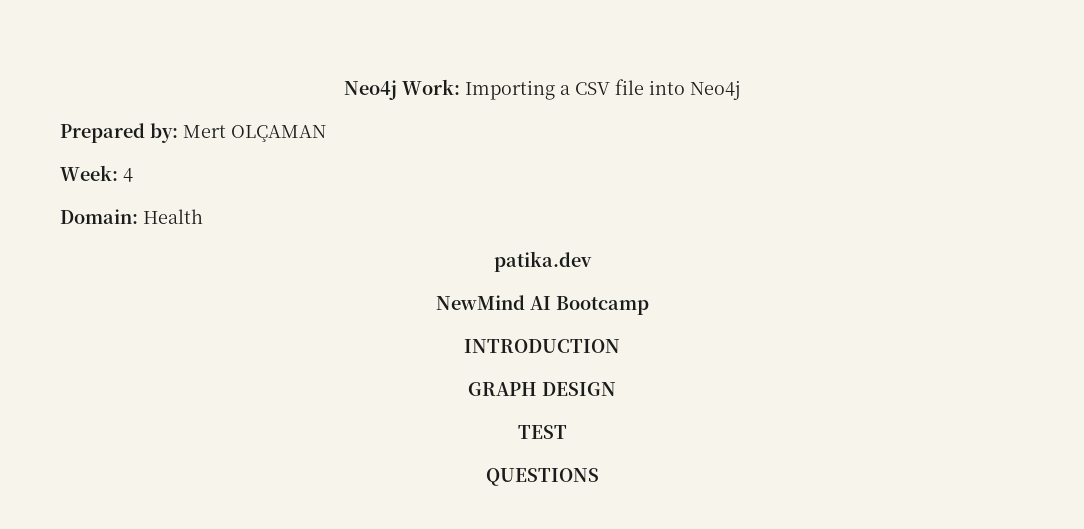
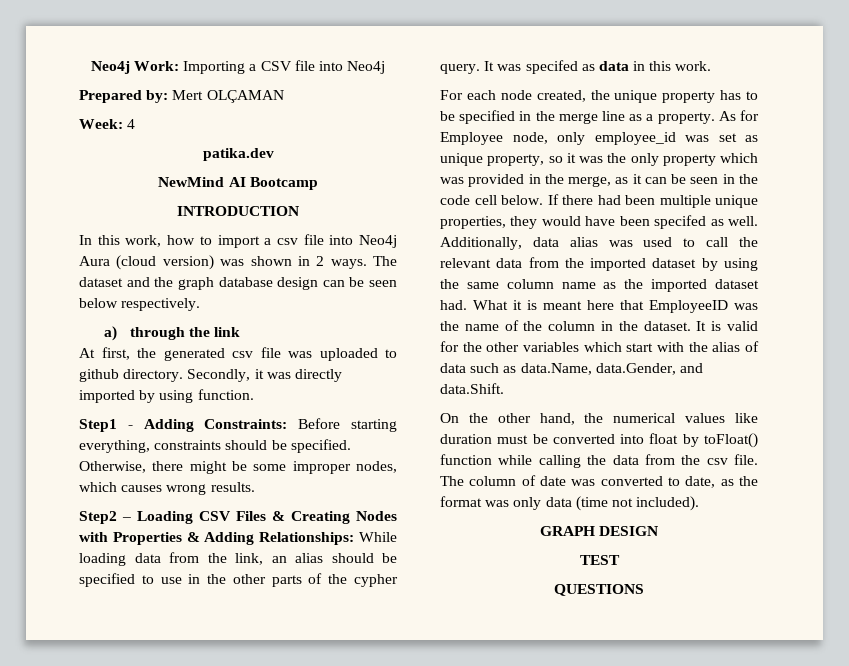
- Domain: Health
+ In this work, how to import a csv file into Neo4j Aura (cloud version) was shown in 2 ways. The dataset and the graph database design can be seen below respectively.
+ a) through the link
+ At first, the generated csv file was uploaded to github directory. Secondly, it was directly imported by using function.
+ Step1 - Adding Constraints: Before starting everything, constraints should be specified. Otherwise, there might be some improper nodes, which causes wrong results.
+ Step2 – Loading CSV Files & Creating Nodes with Properties & Adding Relationships: While loading data from the link, an alias should be specified to use in the other parts of the cypher query. It was specifed as data in this work.
+ For each node created, the unique property has to be specified in the merge line as a property. As for Employee node, only employee_id was set as unique property, so it was the only property which was provided in the merge, as it can be seen in the code cell below. If there had been multiple unique properties, they would have been specifed as well. Additionally, data alias was used to call the relevant data from the imported dataset by using the same column name as the imported dataset had. What it is meant here that EmployeeID was the name of the column in the dataset. It is valid for the other variables which start with the alias of data such as data.Name, data.Gender, and data.Shift.
+ On the other hand, the numerical values like duration must be converted into float by toFloat() function while calling the data from the csv file. The column of date was converted to date, as the format was only data (time not included).

